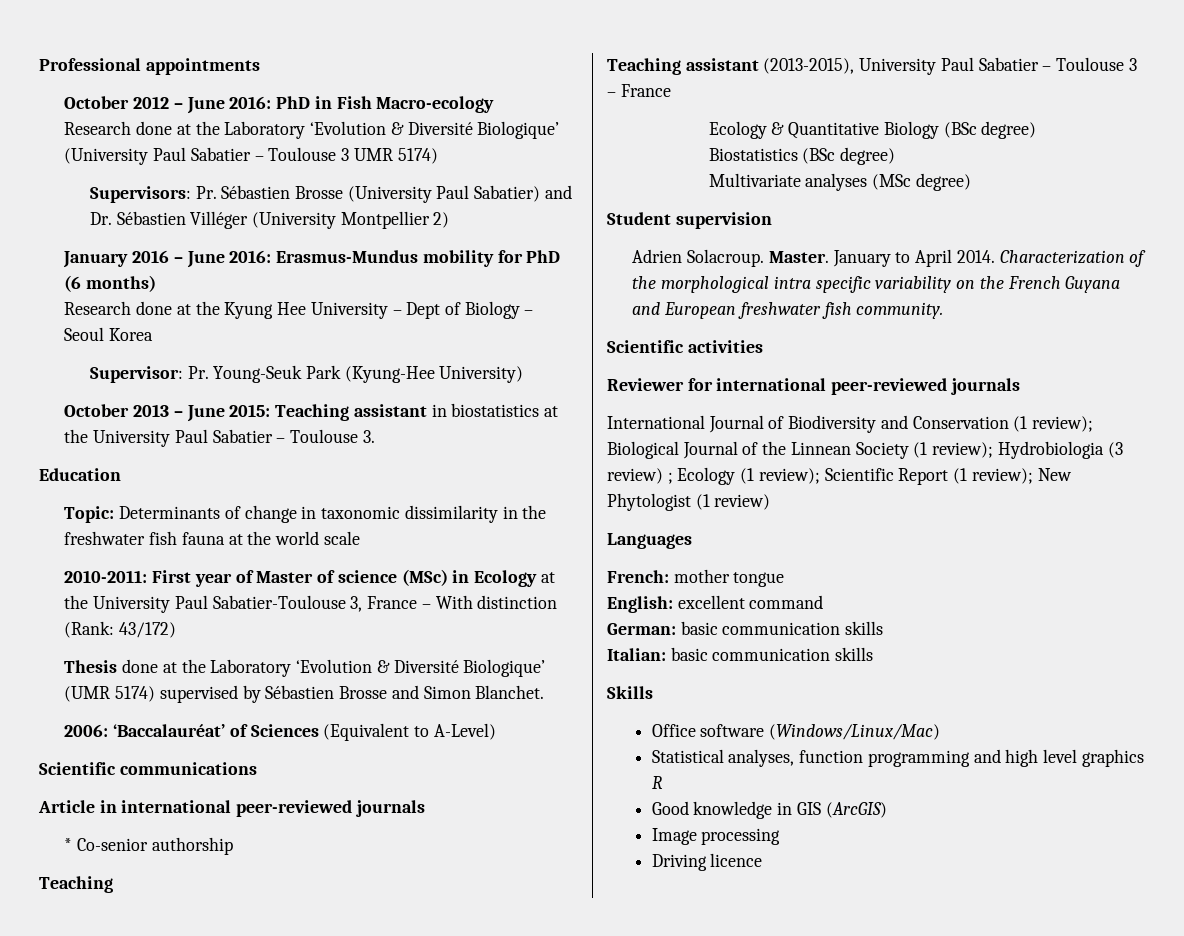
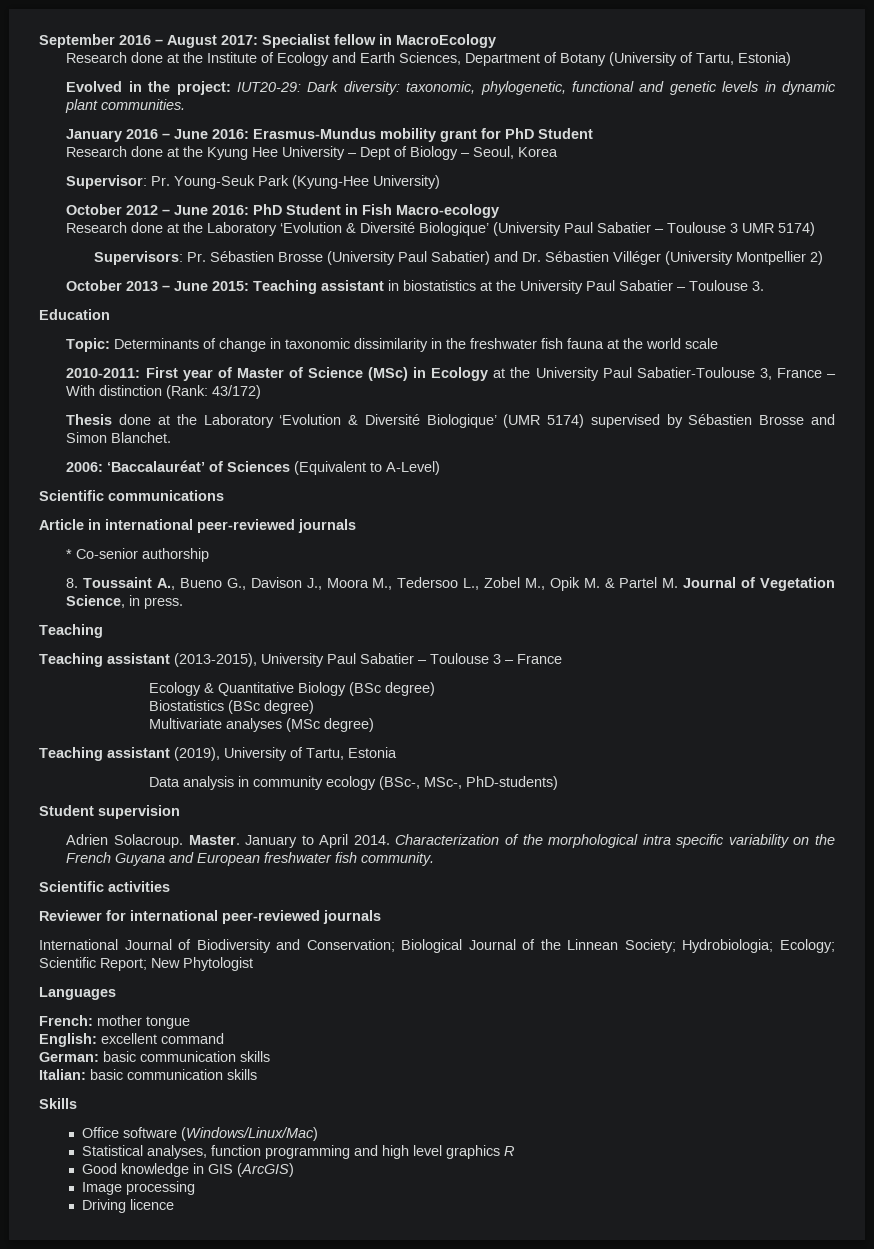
- Professional appointments
+ September 2016 – August 2017: Specialist fellow in MacroEcology
+ Research done at the Institute of Ecology and Earth Sciences, Department of Botany (University of Tartu, Estonia)
+ Evolved in the project: IUT20-29: Dark diversity: taxonomic, phylogenetic, functional and genetic levels in dynamic plant communities.
+ January 2016 – June 2016: Erasmus-Mundus mobility grant for PhD Student
+ Research done at the Kyung Hee University – Dept of Biology – Seoul, Korea
+ Supervisor: Pr. Young-Seuk Park (Kyung-Hee University)
- October 2012 – June 2016: PhD in Fish Macro-ecology
+ October 2012 – June 2016: PhD Student in Fish Macro-ecology
- January 2016 – June 2016: Erasmus-Mundus mobility for PhD (6 months)
- Research done at the Kyung Hee University – Dept of Biology – Seoul Korea
- Supervisor: Pr. Young-Seuk Park (Kyung-Hee University)
- 2010-2011: First year of Master of science (MSc) in Ecology at the University Paul Sabatier-Toulouse 3, France – With distinction (Rank: 43/172)
+ 2010-2011: First year of Master of Science (MSc) in Ecology at the University Paul Sabatier-Toulouse 3, France – With distinction (Rank: 43/172)
+ 8. Toussaint A., Bueno G., Davison J., Moora M., Tedersoo L., Zobel M., Opik M. & Partel M. Journal of Vegetation Science, in press.
+ Teaching assistant (2019), University of Tartu, Estonia
+ Data analysis in community ecology (BSc-, MSc-, PhD-students)
- International Journal of Biodiversity and Conservation (1 review); Biological Journal of the Linnean Society (1 review); Hydrobiologia (3 review) ; Ecology (1 review); Scientific Report (1 review); New Phytologist (1 review)
+ International Journal of Biodiversity and Conservation; Biological Journal of the Linnean Society; Hydrobiologia; Ecology; Scientific Report; New Phytologist

